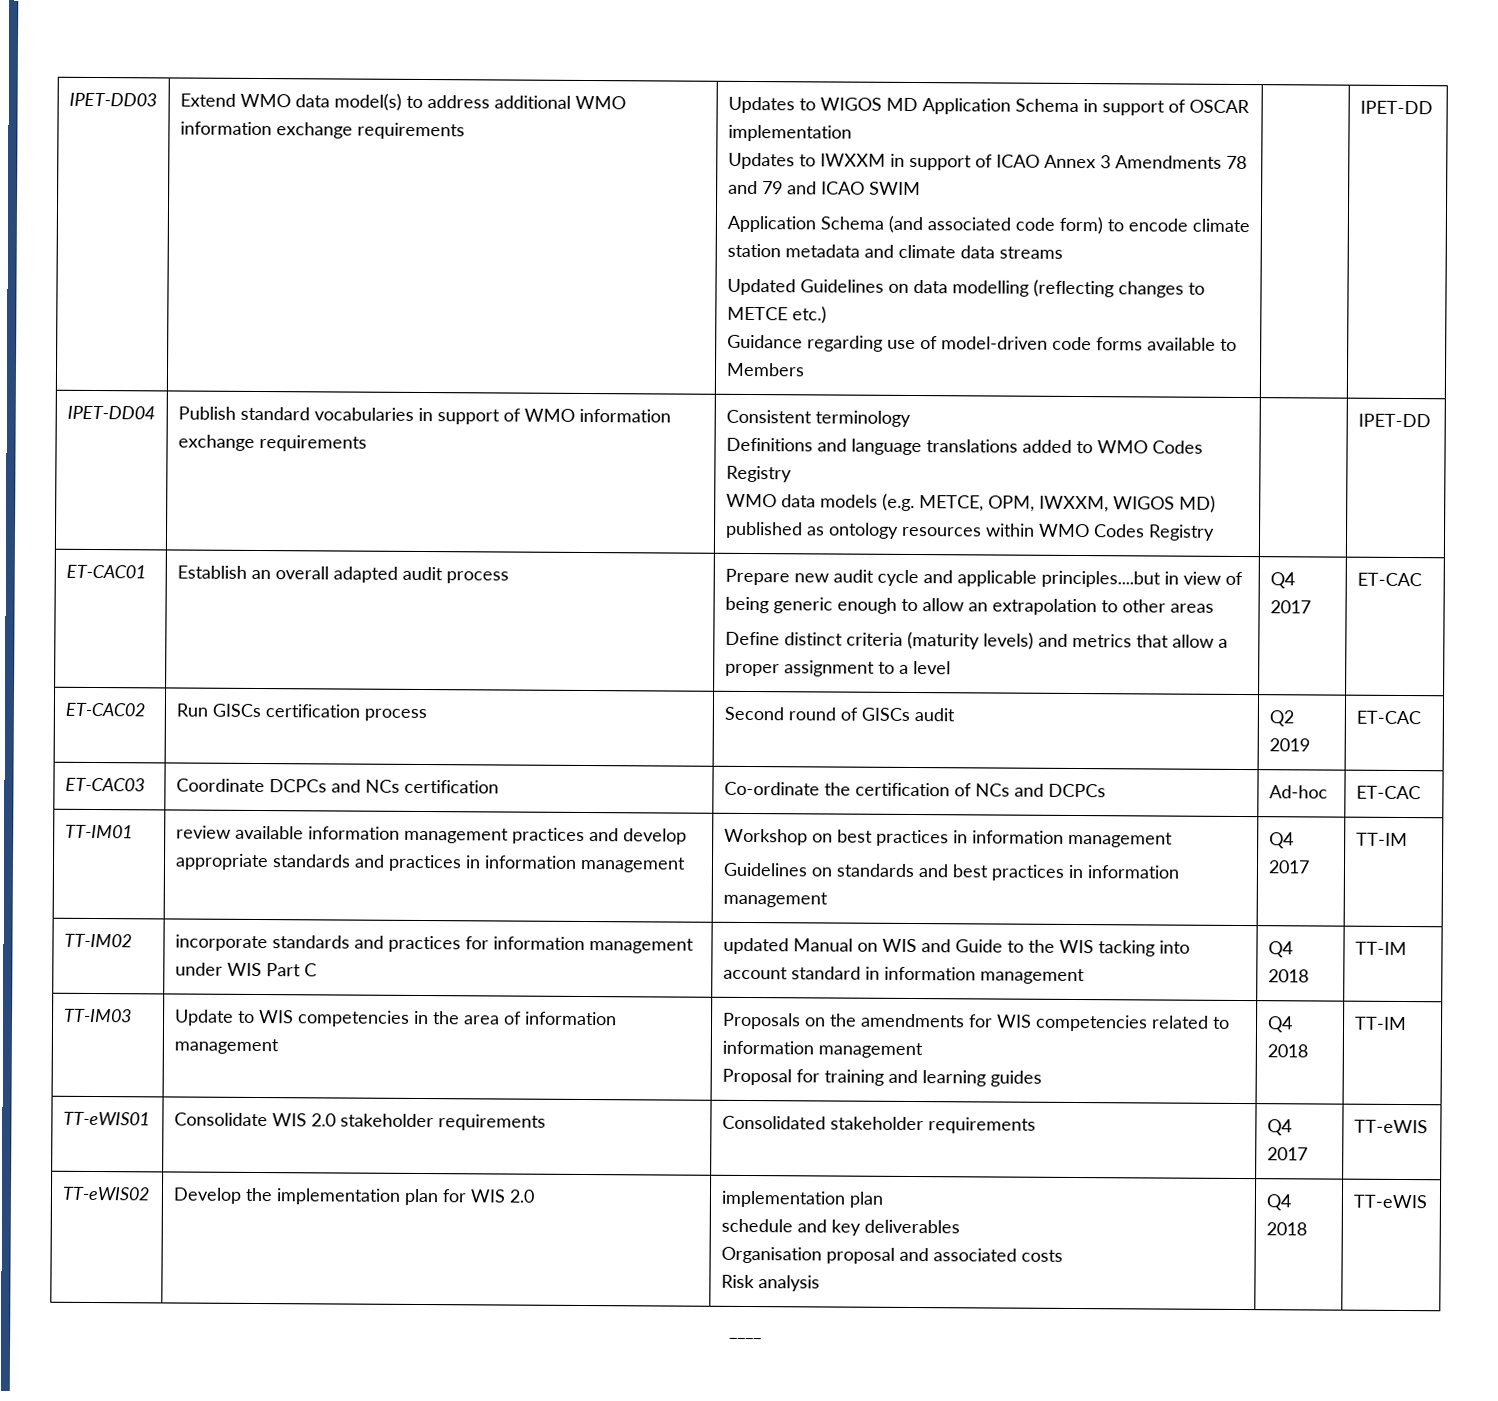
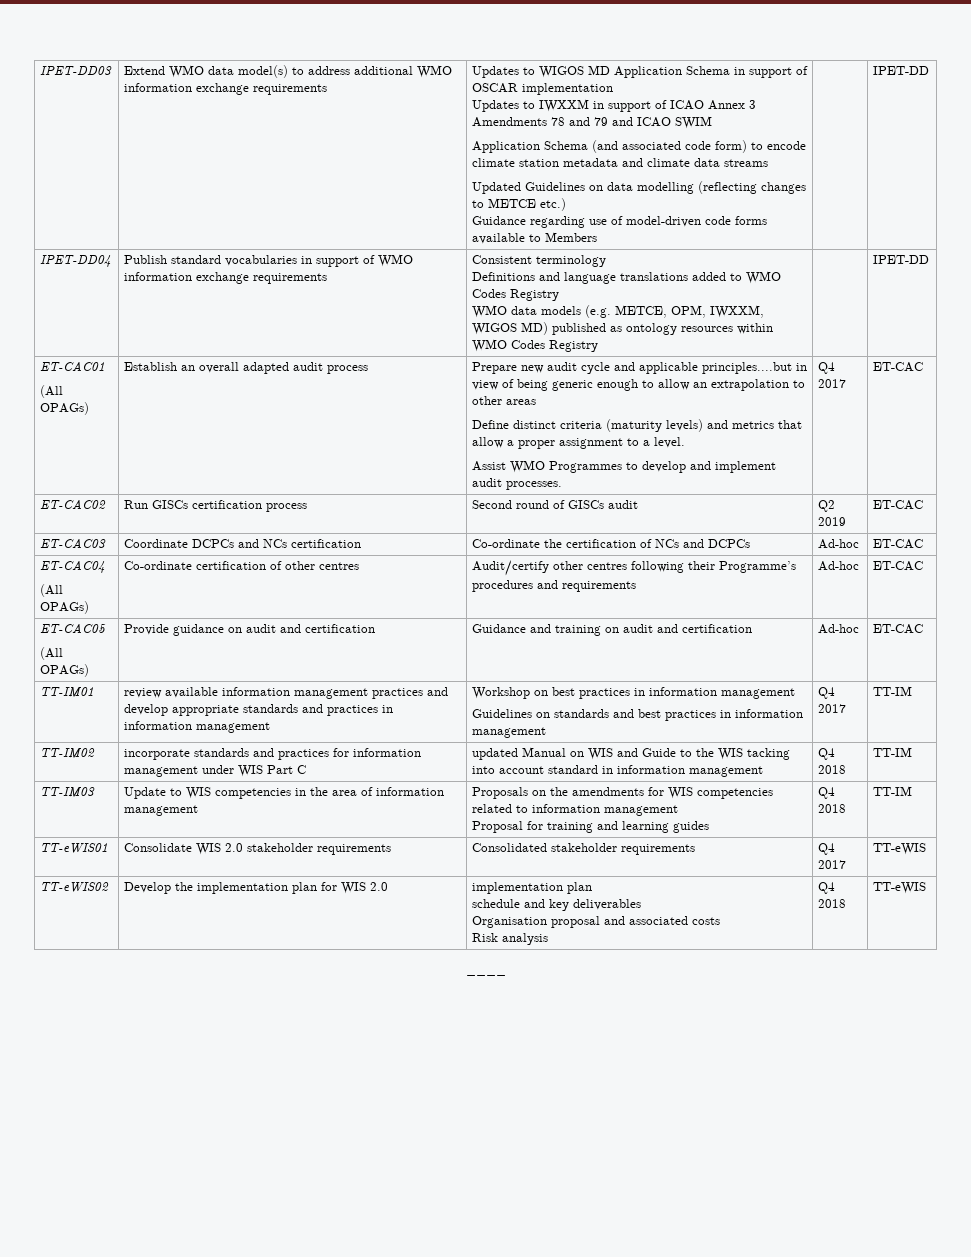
  ET-CAC01
+ (All OPAGs)
- Define distinct criteria (maturity levels) and metrics that allow a proper assignment to a level
+ Define distinct criteria (maturity levels) and metrics that allow a proper assignment to a level.
+ Assist WMO Programmes to develop and implement audit processes.
+ ET-CAC04
+ (All OPAGs) | Co-ordinate certification of other centres | Audit/certify other centres following their Programme’s procedures and requirements | Ad-hoc | ET-CAC
+ ET-CAC05
+ (All OPAGs) | Provide guidance on audit and certification | Guidance and training on audit and certification | Ad-hoc | ET-CAC

